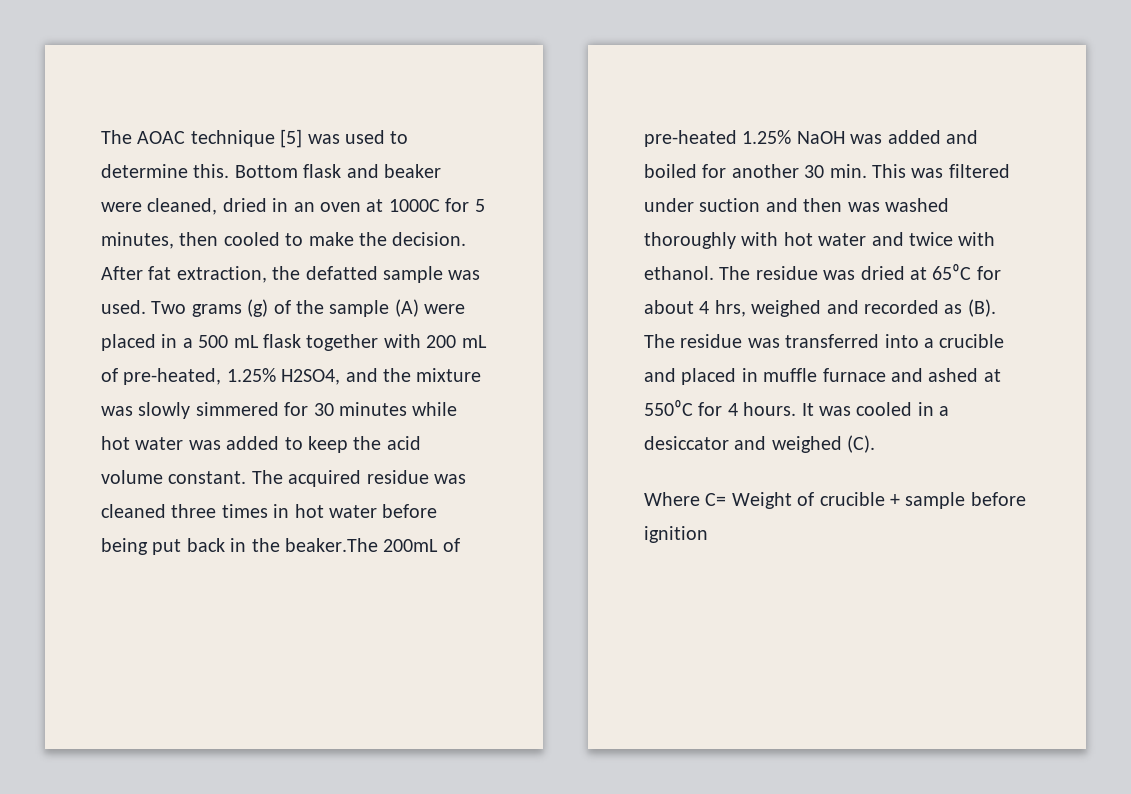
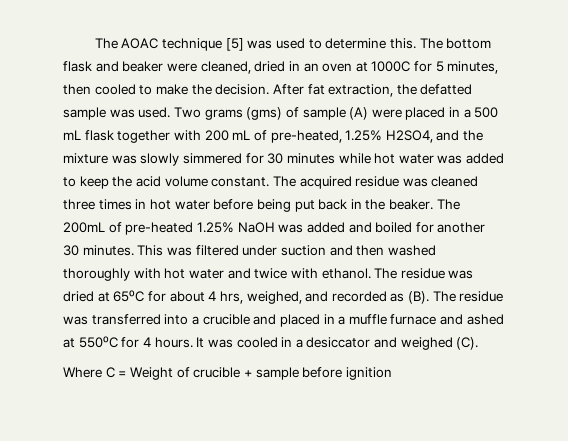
- Bottom flask and beaker were cleaned, dried in an oven at 1000C for 5 minutes, then cooled to make the decision.
+ The bottom flask and beaker were cleaned, dried in an oven at 1000C for 5 minutes, then cooled to make the decision.
- Two grams (g) of the sample (A) were placed in a 500 mL flask together with 200 mL of pre-heated, 1.25% H2SO4, and the mixture was slowly simmered for 30 minutes while hot water was added to keep the acid volume constant.
+ Two grams (gms) of sample (A) were placed in a 500 mL flask together with 200 mL of pre-heated, 1.25% H2SO4, and the mixture was slowly simmered for 30 minutes while hot water was added to keep the acid volume constant.
- The acquired residue was cleaned three times in hot water before being put back in the beaker.The 200mL of pre-heated 1.25% NaOH was added and boiled for another 30 min. This was filtered under suction and then was washed thoroughly with hot water and twice with ethanol.
+ The acquired residue was cleaned three times in hot water before being put back in the beaker. The 200mL of pre-heated 1.25% NaOH was added and boiled for another 30 minutes. This was filtered under suction and then washed thoroughly with hot water and twice with ethanol.
- The residue was dried at 65⁰C for about 4 hrs, weighed and recorded as (B). The residue was transferred into a crucible and placed in muffle furnace and ashed at 550⁰C for 4 hours.
+ The residue was dried at 65⁰C for about 4 hrs, weighed, and recorded as (B). The residue was transferred into a crucible and placed in a muffle furnace and ashed at 550⁰C for 4 hours.
- Where C= Weight of crucible + sample before ignition
+ Where C = Weight of crucible + sample before ignition

